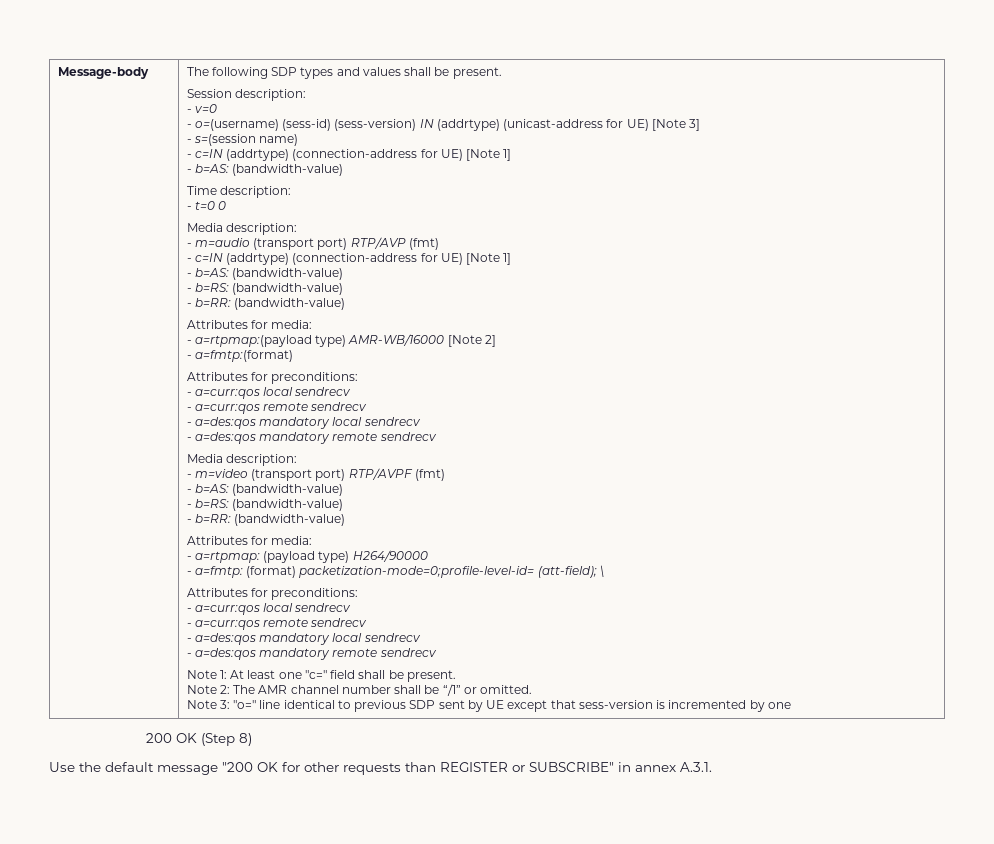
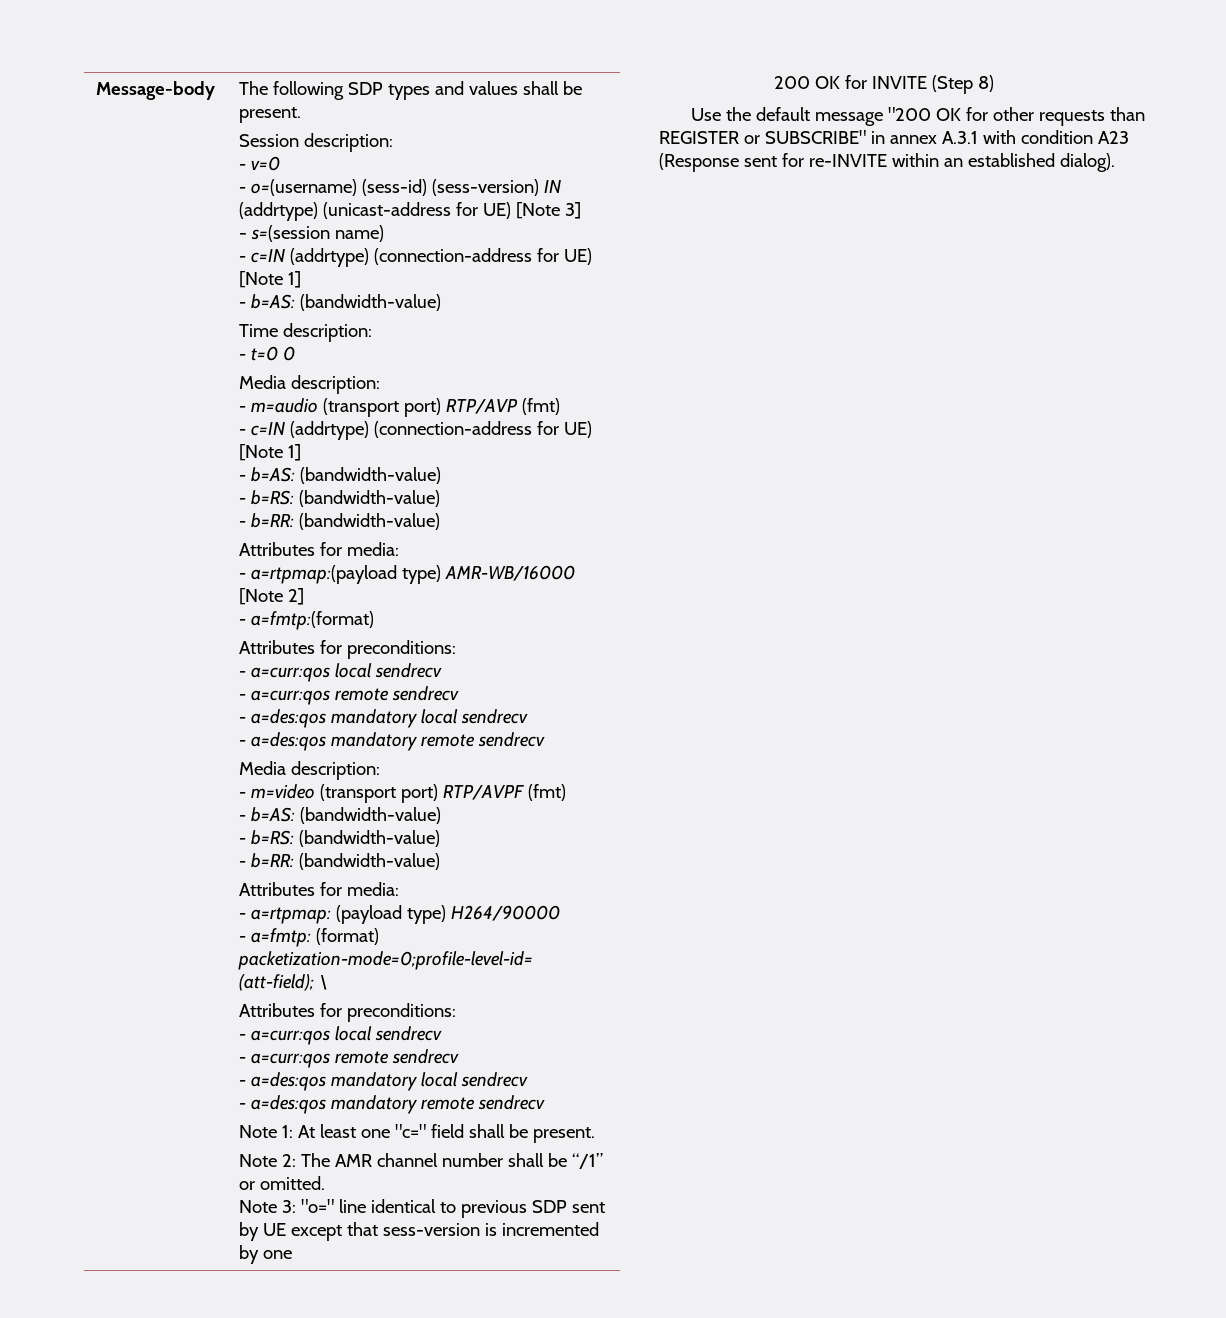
- 200 OK (Step 8)
+ 200 OK for INVITE (Step 8)
- Use the default message "200 OK for other requests than REGISTER or SUBSCRIBE" in annex A.3.1.
+ Use the default message "200 OK for other requests than REGISTER or SUBSCRIBE" in annex A.3.1 with condition A23 (Response sent for re-INVITE within an established dialog).

